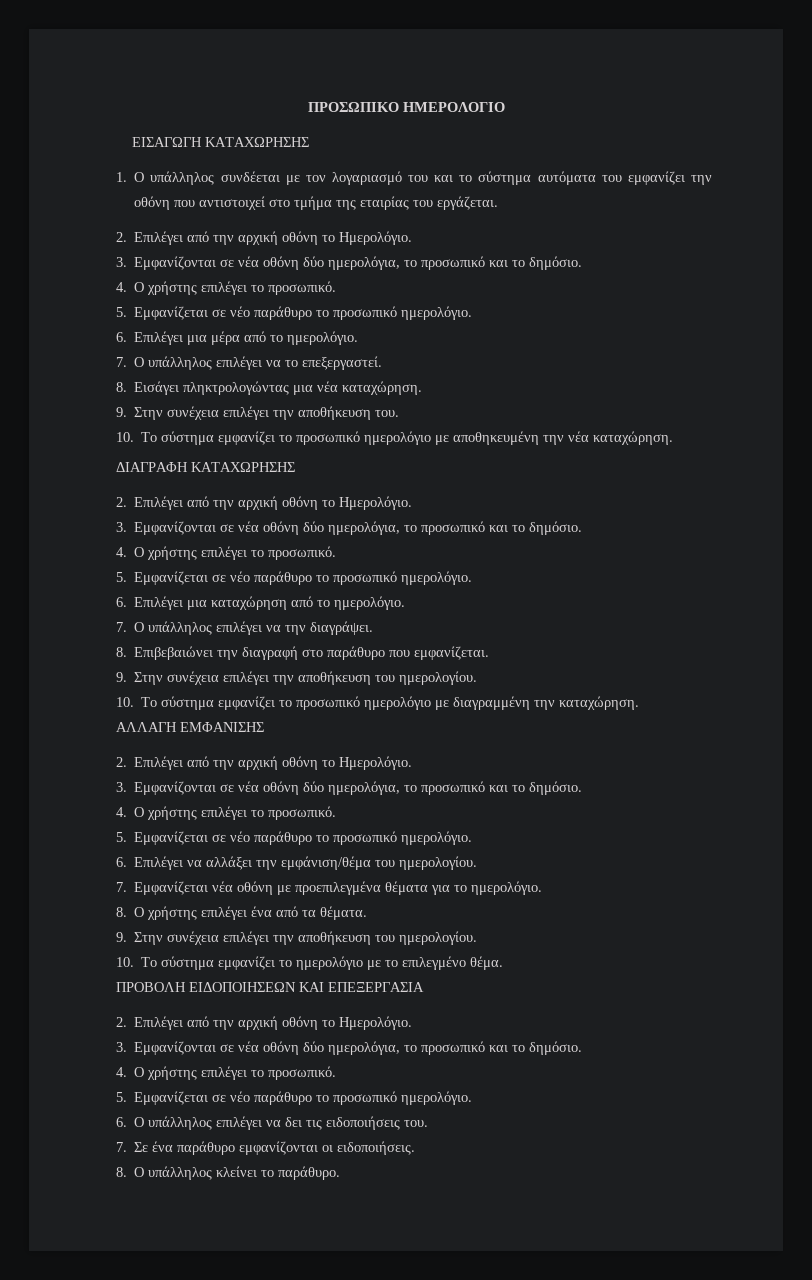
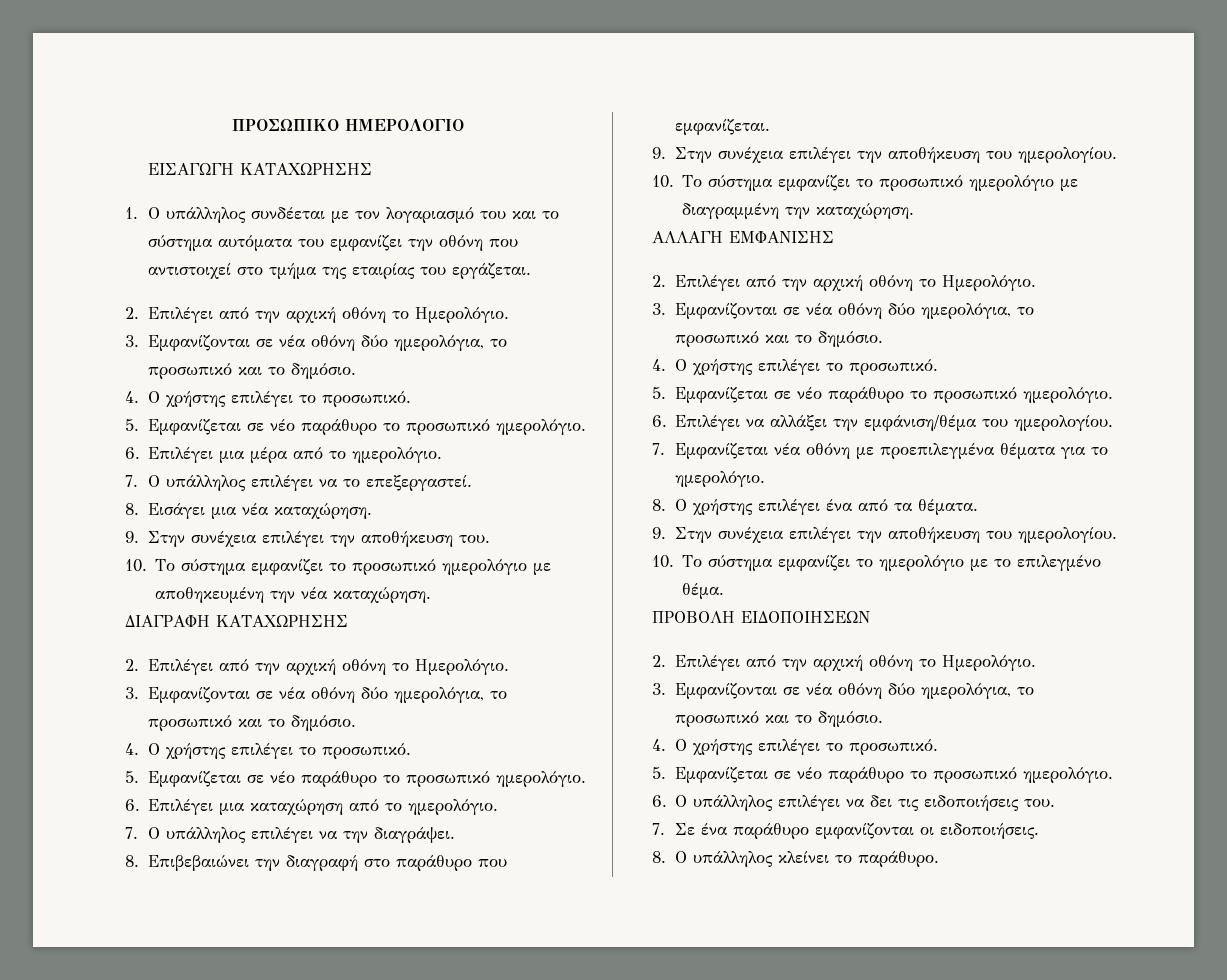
- 8. Εισάγει πληκτρολογώντας μια νέα καταχώρηση.
+ 8. Εισάγει μια νέα καταχώρηση.
- ΠΡΟΒΟΛΗ ΕΙΔΟΠΟΙΗΣΕΩΝ ΚΑΙ ΕΠΕΞΕΡΓΑΣΙΑ
+ ΠΡΟΒΟΛΗ ΕΙΔΟΠΟΙΗΣΕΩΝ

